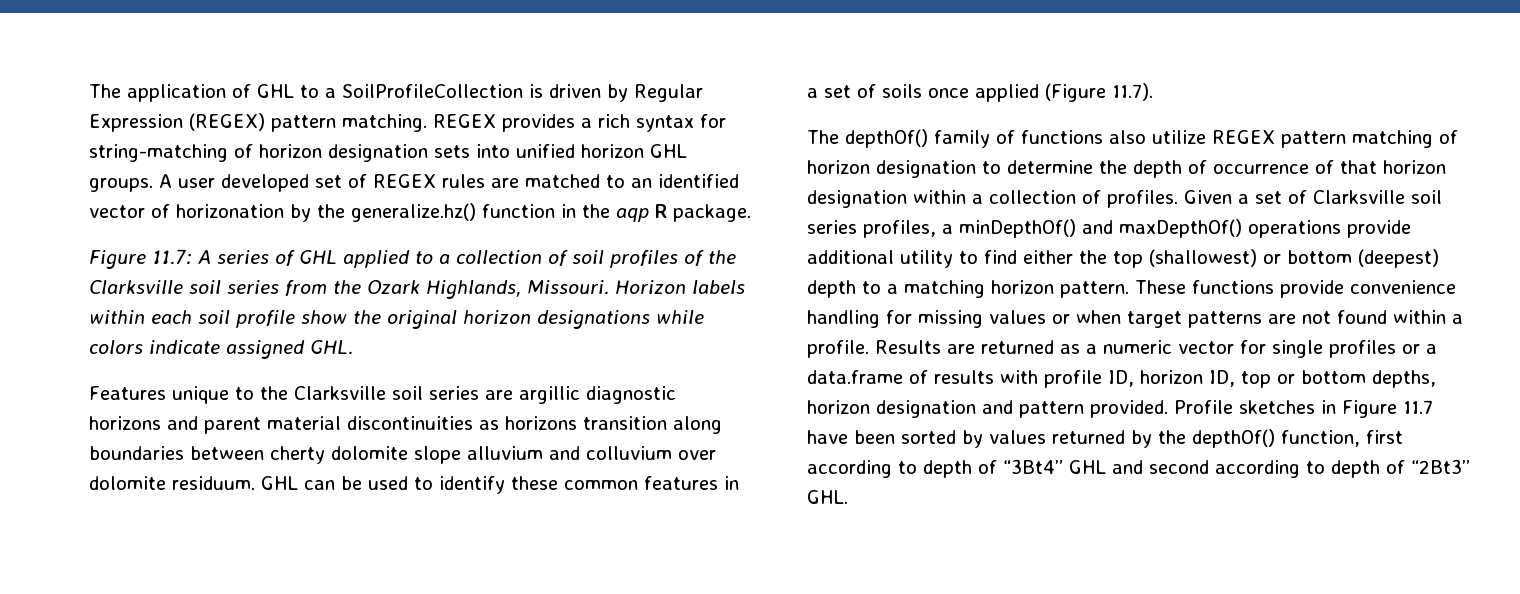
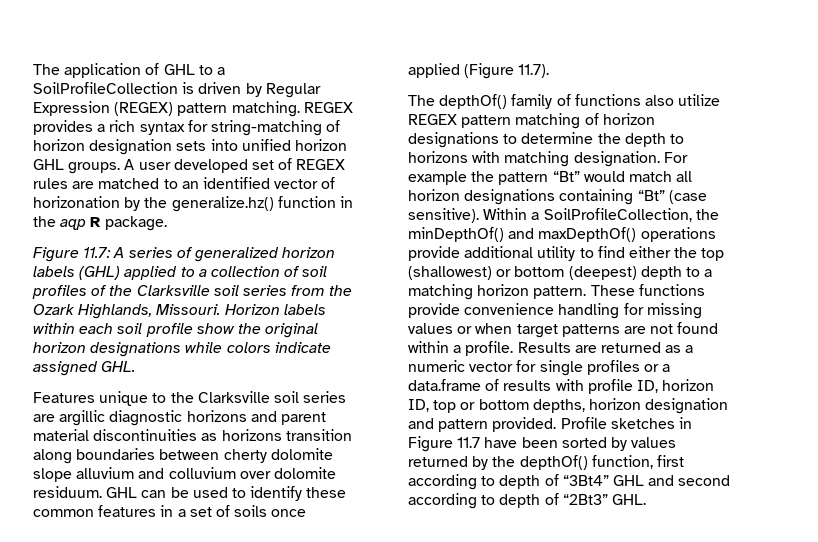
- Figure 11.7: A series of GHL applied to a collection of soil profiles of the Clarksville soil series from the Ozark Highlands, Missouri.
+ Figure 11.7: A series of generalized horizon labels (GHL) applied to a collection of soil profiles of the Clarksville soil series from the Ozark Highlands, Missouri.
- The depthOf() family of functions also utilize REGEX pattern matching of horizon designation to determine the depth of occurrence of that horizon designation within a collection of profiles. Given a set of Clarksville soil series profiles, a minDepthOf() and maxDepthOf() operations provide additional utility to find either the top (shallowest) or bottom (deepest) depth to a matching horizon pattern.
+ The depthOf() family of functions also utilize REGEX pattern matching of horizon designations to determine the depth to horizons with matching designation. For example the pattern “Bt” would match all horizon designations containing “Bt” (case sensitive). Within a SoilProfileCollection, the minDepthOf() and maxDepthOf() operations provide additional utility to find either the top (shallowest) or bottom (deepest) depth to a matching horizon pattern.

